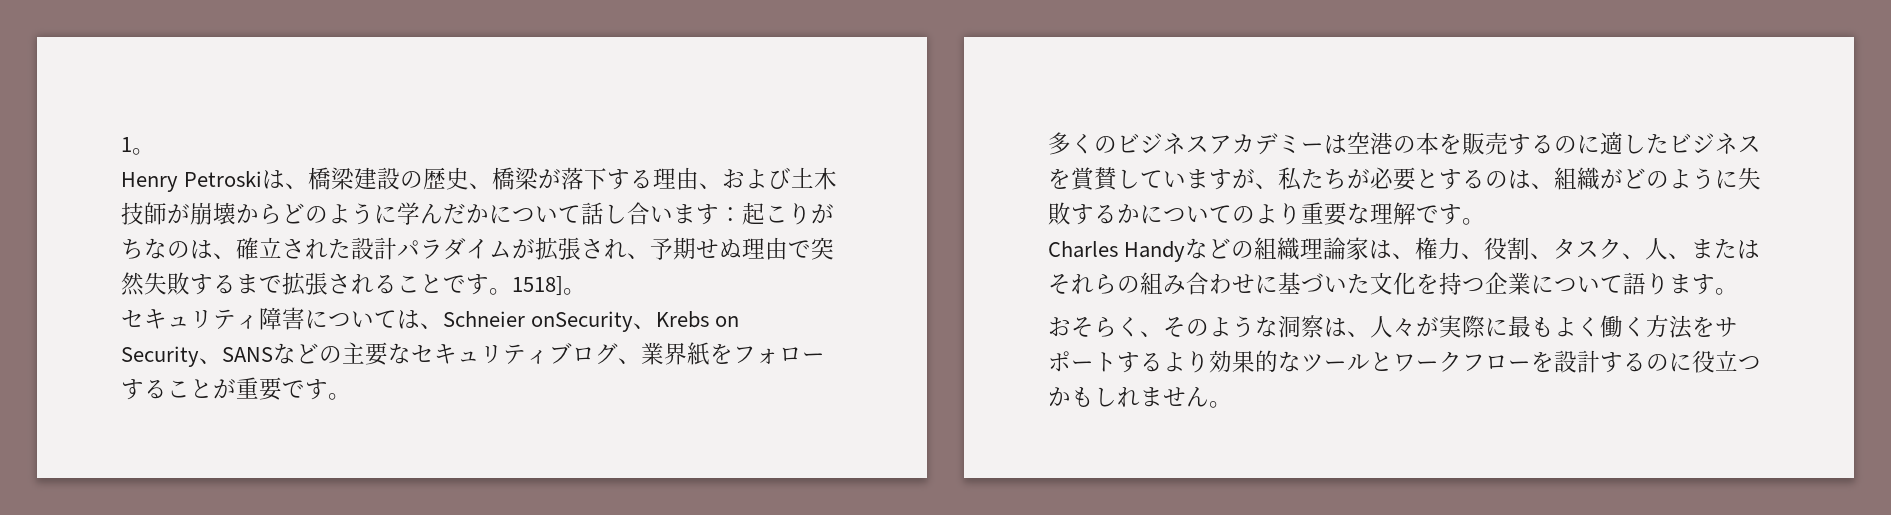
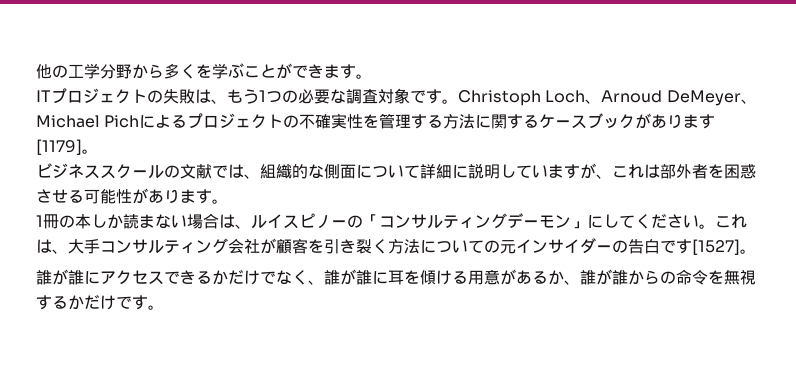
- 1。
- Henry Petroskiは、橋梁建設の歴史、橋梁が落下する理由、および土木技師が崩壊からどのように学んだかについて話し合います：起こりがちなのは、確立された設計パラダイムが拡張され、予期せぬ理由で突然失敗するまで拡張されることです。1518]。
- セキュリティ障害については、Schneier onSecurity、Krebs on Security、SANSなどの主要なセキュリティブログ、業界紙をフォローすることが重要です。
- 多くのビジネスアカデミーは空港の本を販売するのに適したビジネスを賞賛していますが、私たちが必要とするのは、組織がどのように失敗するかについてのより重要な理解です。
- Charles Handyなどの組織理論家は、権力、役割、タスク、人、またはそれらの組み合わせに基づいた文化を持つ企業について語ります。
- おそらく、そのような洞察は、人々が実際に最もよく働く方法をサポートするより効果的なツールとワークフローを設計するのに役立つかもしれません。
+ 他の工学分野から多くを学ぶことができます。
+ ITプロジェクトの失敗は、もう1つの必要な調査対象です。Christoph Loch、Arnoud DeMeyer、Michael Pichによるプロジェクトの不確実性を管理する方法に関するケースブックがあります[1179]。
+ ビジネススクールの文献では、組織的な側面について詳細に説明していますが、これは部外者を困惑させる可能性があります。
+ 1冊の本しか読まない場合は、ルイスピノーの「コンサルティングデーモン」にしてください。これは、大手コンサルティング会社が顧客を引き裂く方法についての元インサイダーの告白です[1527]。
+ 誰が誰にアクセスできるかだけでなく、誰が誰に耳を傾ける用意があるか、誰が誰からの命令を無視するかだけです。

